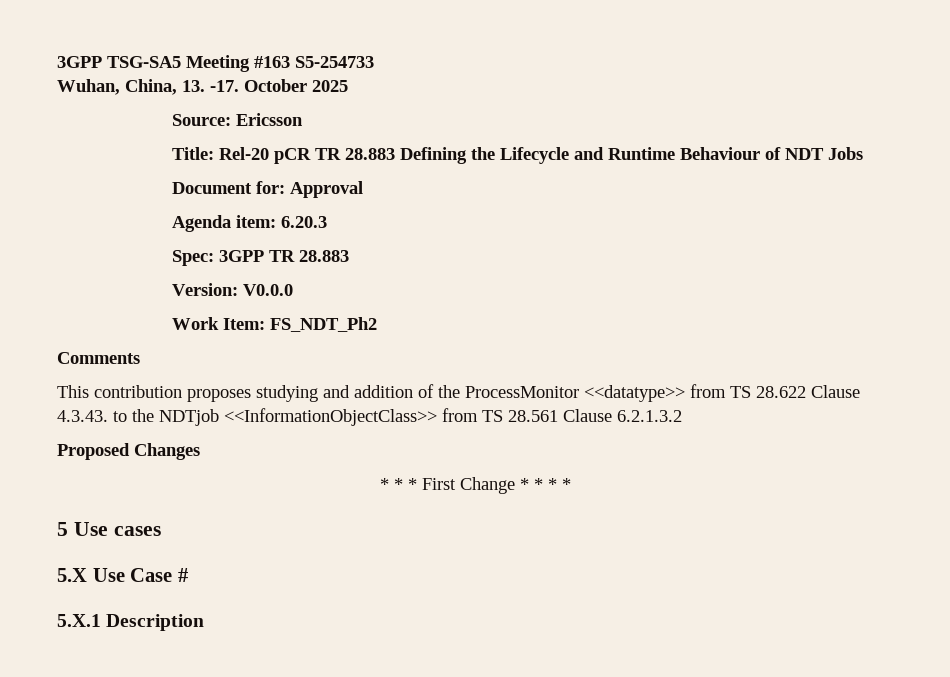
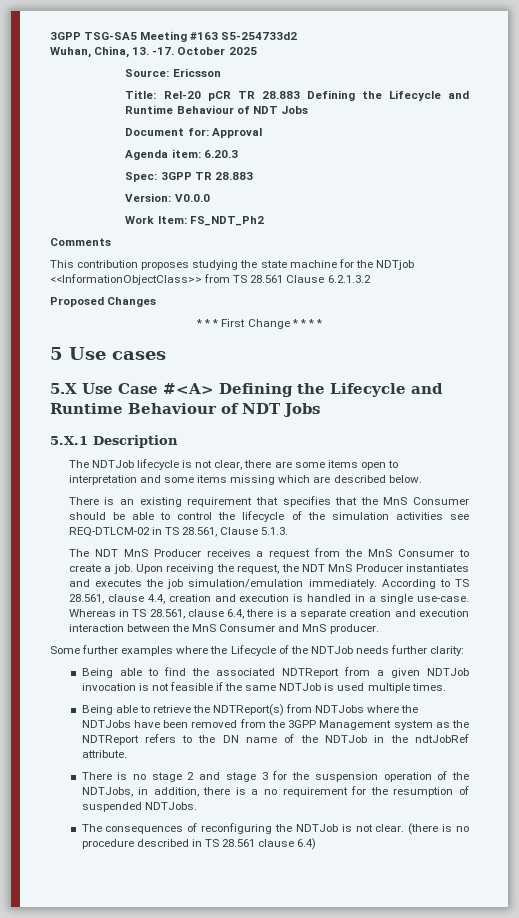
- 3GPP TSG-SA5 Meeting #163 S5-254733
+ 3GPP TSG-SA5 Meeting #163 S5-254733d2
- This contribution proposes studying and addition of the ProcessMonitor <<datatype>> from TS 28.622 Clause 4.3.43. to the NDTjob <<InformationObjectClass>> from TS 28.561 Clause 6.2.1.3.2
+ This contribution proposes studying the state machine for the NDTjob <<InformationObjectClass>> from TS 28.561 Clause 6.2.1.3.2
- 5.X Use Case #
+ 5.X Use Case #<A> Defining the Lifecycle and Runtime Behaviour of NDT Jobs
  5.X.1 Description
+ The NDTJob lifecycle is not clear, there are some items open to interpretation and some items missing which are described below.
+ There is an existing requirement that specifies that the MnS Consumer should be able to control the lifecycle of the simulation activities see REQ-DTLCM-02 in TS 28.561, Clause 5.1.3.
+ The NDT MnS Producer receives a request from the MnS Consumer to create a job. Upon receiving the request, the NDT MnS Producer instantiates and executes the job simulation/emulation immediately. According to TS 28.561, clause 4.4, creation and execution is handled in a single use-case. Whereas in TS 28.561, clause 6.4, there is a separate creation and execution interaction between the MnS Consumer and MnS producer.
+ Some further examples where the Lifecycle of the NDTJob needs further clarity:
+ Being able to find the associated NDTReport from a given NDTJob invocation is not feasible if the same NDTJob is used multiple times.
+ Being able to retrieve the NDTReport(s) from NDTJobs where the NDTJobs have been removed from the 3GPP Management system as the NDTReport refers to the DN name of the NDTJob in the ndtJobRef attribute.
+ There is no stage 2 and stage 3 for the suspension operation of the NDTJobs, in addition, there is a no requirement for the resumption of suspended NDTJobs.
+ The consequences of reconfiguring the NDTJob is not clear. (there is no procedure described in TS 28.561 clause 6.4)

